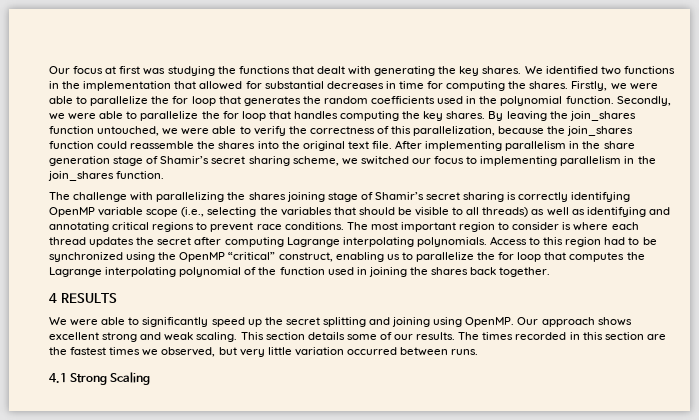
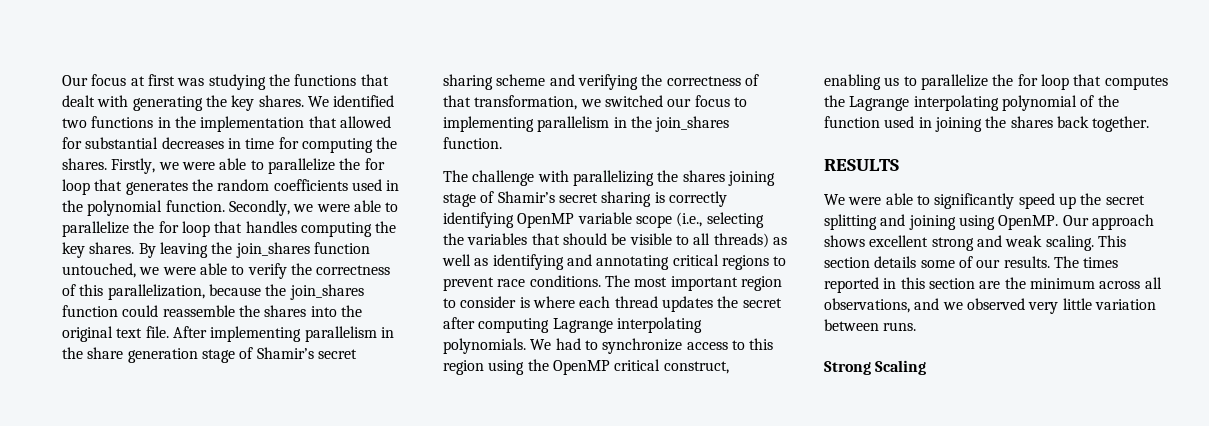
- After implementing parallelism in the share generation stage of Shamir’s secret sharing scheme, we switched our focus to implementing parallelism in the join_shares function.
+ After implementing parallelism in the share generation stage of Shamir’s secret sharing scheme and verifying the correctness of that transformation, we switched our focus to implementing parallelism in the join_shares function.
- Access to this region had to be synchronized using the OpenMP “critical” construct, enabling us to parallelize the for loop that computes the Lagrange interpolating polynomial of the function used in joining the shares back together.
+ We had to synchronize access to this region using the OpenMP critical construct, enabling us to parallelize the for loop that computes the Lagrange interpolating polynomial of the function used in joining the shares back together.
- 4 RESULTS
+ RESULTS
- The times recorded in this section are the fastest times we observed, but very little variation occurred between runs.
+ The times reported in this section are the minimum across all observations, and we observed very little variation between runs.
- 4.1 Strong Scaling
+ Strong Scaling

